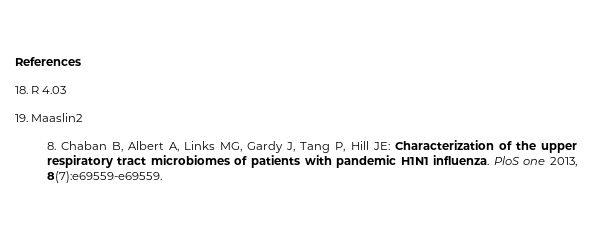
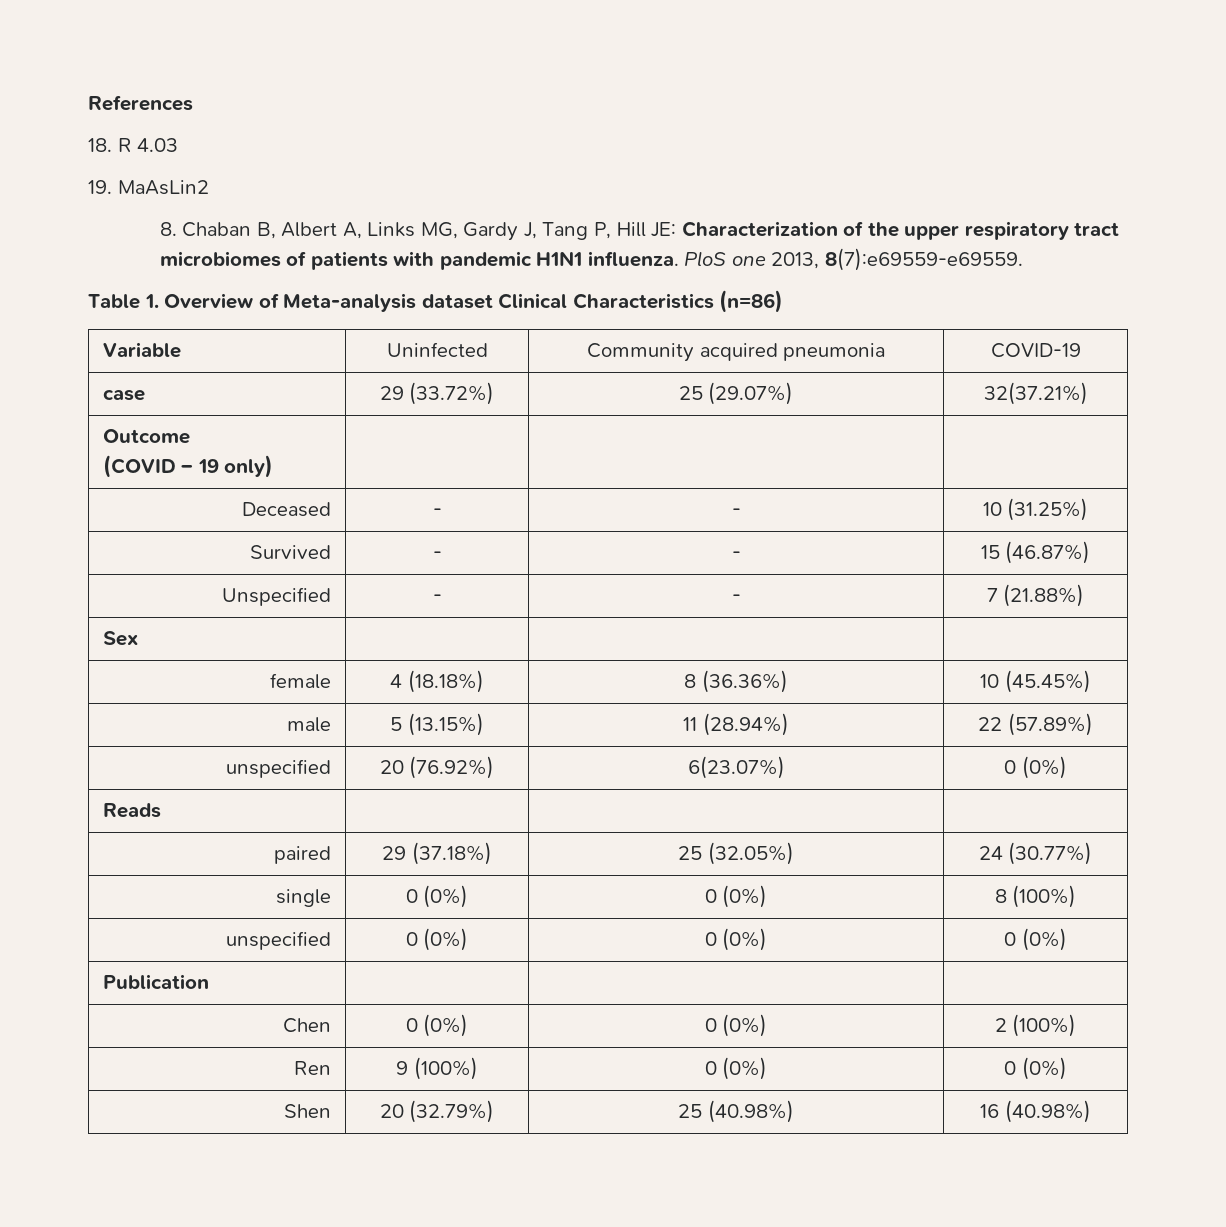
- 19. Maaslin2
+ 19. MaAsLin2
+ Table 1. Overview of Meta-analysis dataset Clinical Characteristics (n=86)
+ Variable | Uninfected | Community acquired pneumonia | COVID-19
+ case | 29 (33.72%) | 25 (29.07%) | 32(37.21%)
+ Outcome
+ (COVID – 19 only) | | |
+ Deceased | - | - | 10 (31.25%)
+ Survived | - | - | 15 (46.87%)
+ Unspecified | - | - | 7 (21.88%)
+ Sex | | |
+ female | 4 (18.18%) | 8 (36.36%) | 10 (45.45%)
+ male | 5 (13.15%) | 11 (28.94%) | 22 (57.89%)
+ unspecified | 20 (76.92%) | 6(23.07%) | 0 (0%)
+ Reads | | |
+ paired | 29 (37.18%) | 25 (32.05%) | 24 (30.77%)
+ single | 0 (0%) | 0 (0%) | 8 (100%)
+ unspecified | 0 (0%) | 0 (0%) | 0 (0%)
+ Publication | | |
+ Chen | 0 (0%) | 0 (0%) | 2 (100%)
+ Ren | 9 (100%) | 0 (0%) | 0 (0%)
+ Shen | 20 (32.79%) | 25 (40.98%) | 16 (40.98%)

